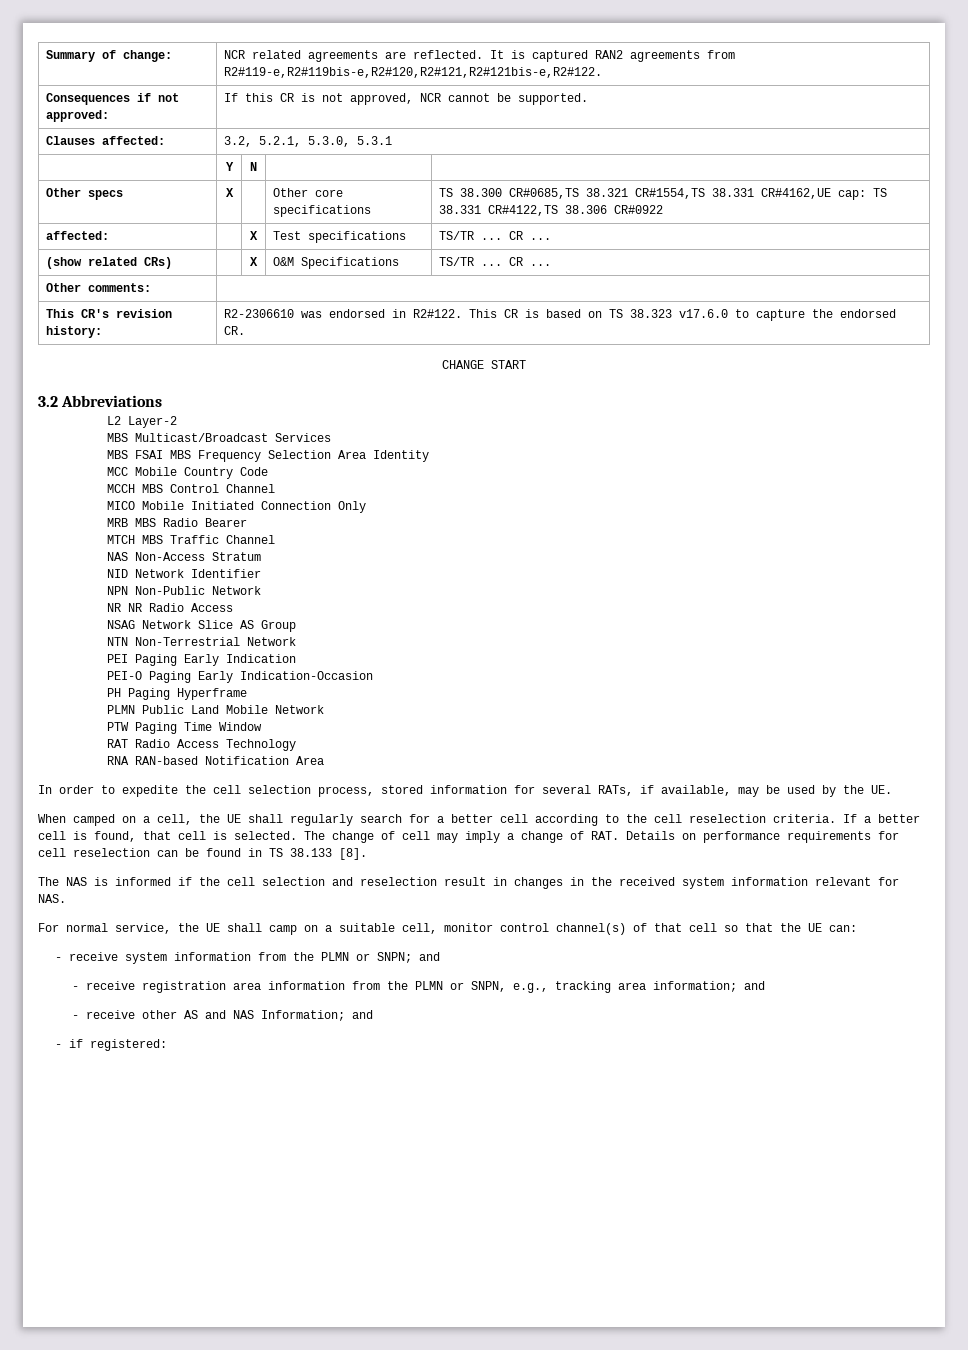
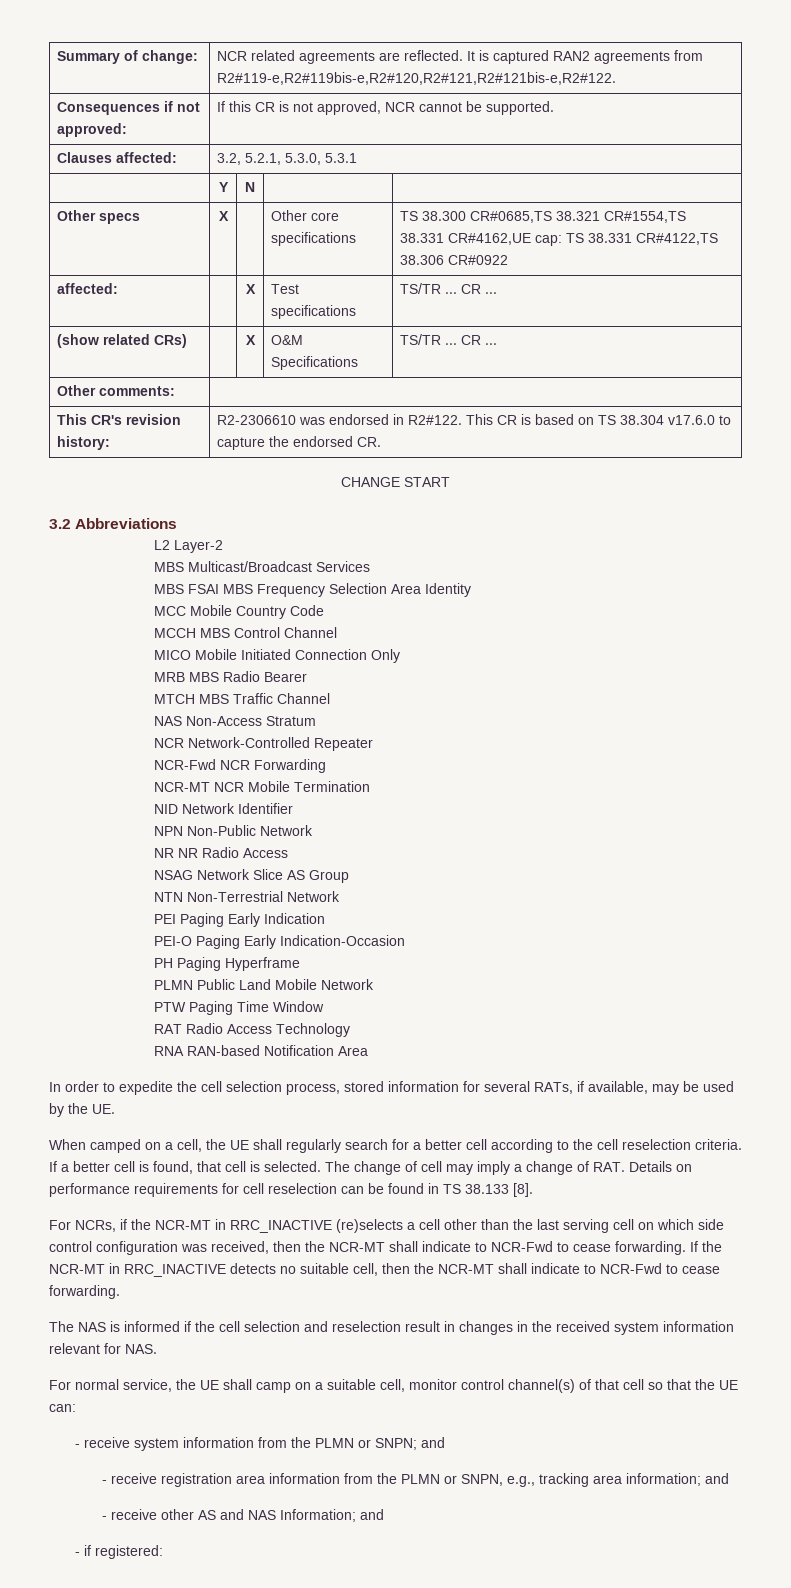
- This CR's revision history: | R2-2306610 was endorsed in R2#122. This CR is based on TS 38.323 v17.6.0 to capture the endorsed CR.
+ This CR's revision history: | R2-2306610 was endorsed in R2#122. This CR is based on TS 38.304 v17.6.0 to capture the endorsed CR.
+ NCR Network-Controlled Repeater
+ NCR-Fwd NCR Forwarding
+ NCR-MT NCR Mobile Termination
+ For NCRs, if the NCR-MT in RRC_INACTIVE (re)selects a cell other than the last serving cell on which side control configuration was received, then the NCR-MT shall indicate to NCR-Fwd to cease forwarding. If the NCR-MT in RRC_INACTIVE detects no suitable cell, then the NCR-MT shall indicate to NCR-Fwd to cease forwarding.

